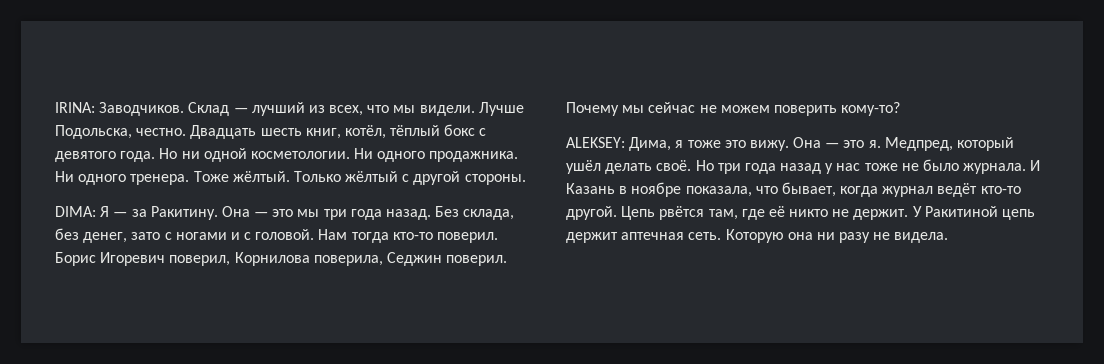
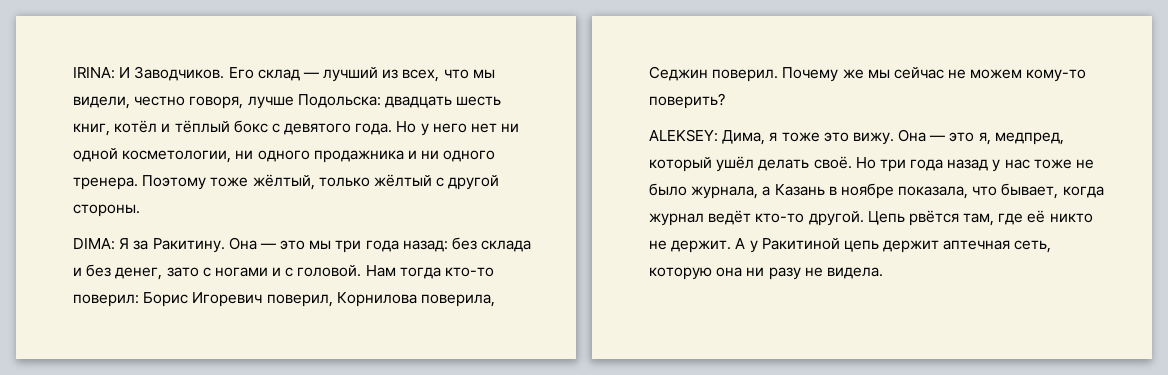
- IRINA: Заводчиков. Склад — лучший из всех, что мы видели. Лучше Подольска, честно. Двадцать шесть книг, котёл, тёплый бокс с девятого года.
+ IRINA: И Заводчиков. Его склад — лучший из всех, что мы видели, честно говоря, лучше Подольска: двадцать шесть книг, котёл и тёплый бокс с девятого года.
- Но ни одной косметологии. Ни одного продажника. Ни одного тренера. Тоже жёлтый. Только жёлтый с другой стороны.
+ Но у него нет ни одной косметологии, ни одного продажника и ни одного тренера. Поэтому тоже жёлтый, только жёлтый с другой стороны.
- DIMA: Я — за Ракитину.
+ DIMA: Я за Ракитину.
- Она — это мы три года назад. Без склада, без денег, зато с ногами и с головой.
+ Она — это мы три года назад: без склада и без денег, зато с ногами и с головой.
- Нам тогда кто-то поверил. Борис Игоревич поверил, Корнилова поверила, Седжин поверил.
+ Нам тогда кто-то поверил: Борис Игоревич поверил, Корнилова поверила, Седжин поверил.
- Почему мы сейчас не можем поверить кому-то?
+ Почему же мы сейчас не можем кому-то поверить?
- Она — это я. Медпред, который ушёл делать своё.
+ Она — это я, медпред, который ушёл делать своё.
- Но три года назад у нас тоже не было журнала. И Казань в ноябре показала, что бывает, когда журнал ведёт кто-то другой.
+ Но три года назад у нас тоже не было журнала, а Казань в ноябре показала, что бывает, когда журнал ведёт кто-то другой.
- У Ракитиной цепь держит аптечная сеть. Которую она ни разу не видела.
+ А у Ракитиной цепь держит аптечная сеть, которую она ни разу не видела.

